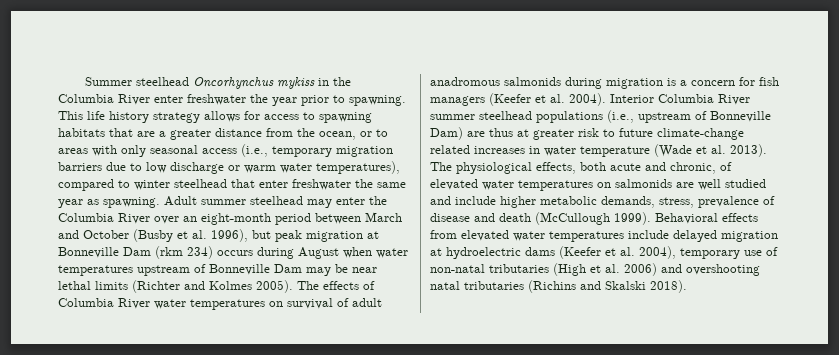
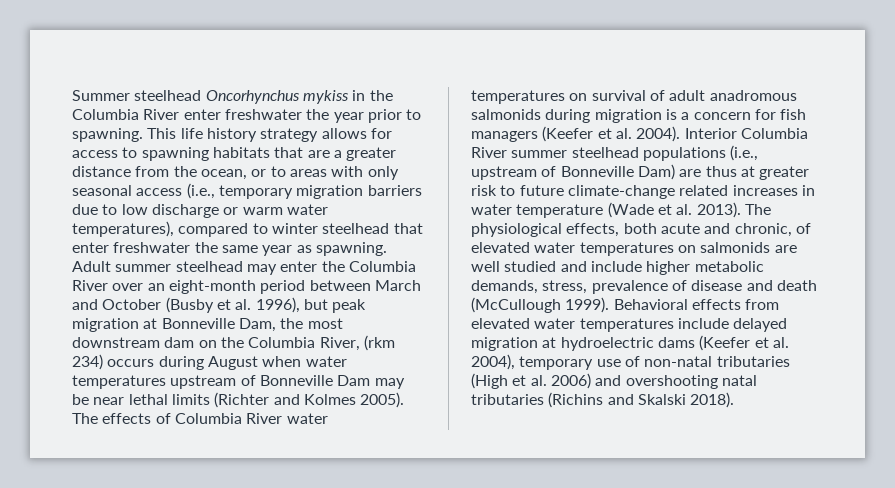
- Adult summer steelhead may enter the Columbia River over an eight-month period between March and October (Busby et al. 1996), but peak migration at Bonneville Dam (rkm 234) occurs during August when water temperatures upstream of Bonneville Dam may be near lethal limits (Richter and Kolmes 2005).
+ Adult summer steelhead may enter the Columbia River over an eight-month period between March and October (Busby et al. 1996), but peak migration at Bonneville Dam, the most downstream dam on the Columbia River, (rkm 234) occurs during August when water temperatures upstream of Bonneville Dam may be near lethal limits (Richter and Kolmes 2005).

